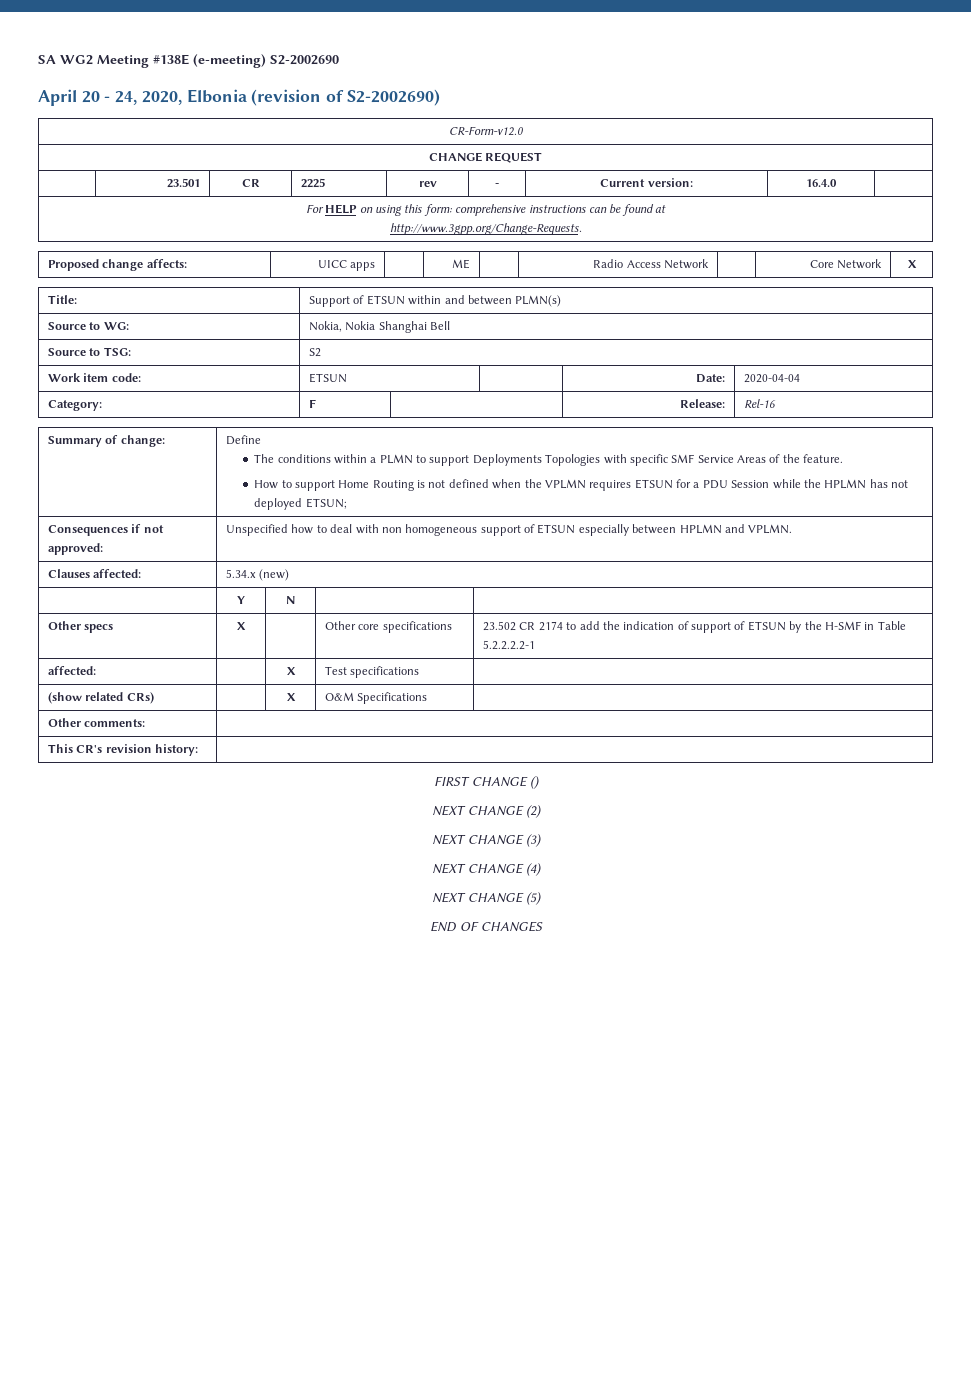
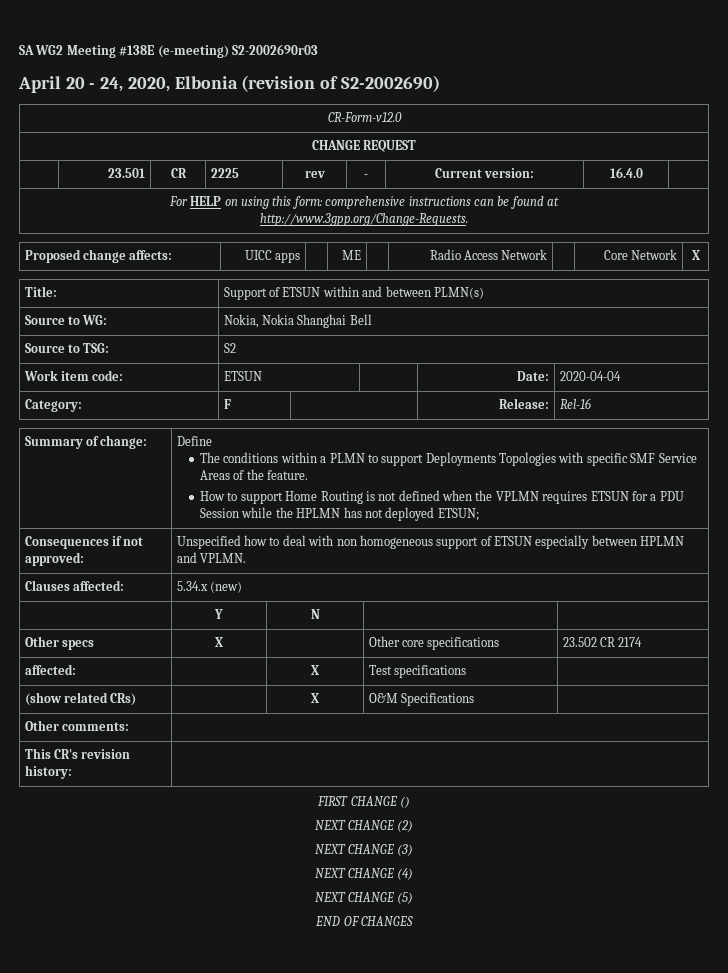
- SA WG2 Meeting #138E (e-meeting) S2-2002690
+ SA WG2 Meeting #138E (e-meeting) S2-2002690r03
- Other specs | X | | Other core specifications | 23.502 CR 2174 to add the indication of support of ETSUN by the H-SMF in Table 5.2.2.2.2-1
+ Other specs | X | | Other core specifications | 23.502 CR 2174

